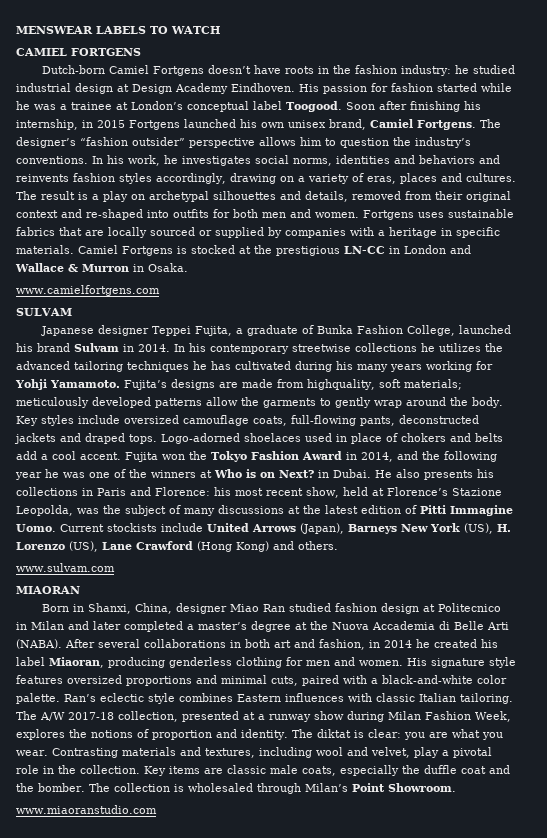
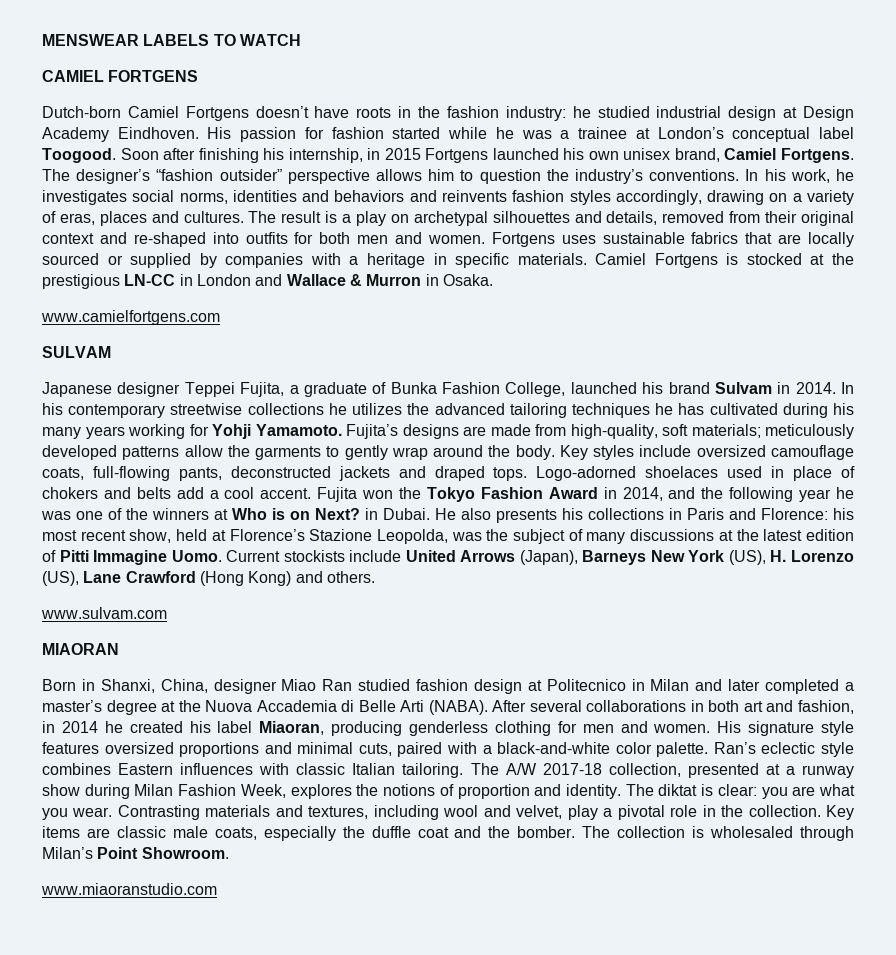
- Fujita’s designs are made from highquality, soft materials; meticulously developed patterns allow the garments to gently wrap around the body.
+ Fujita’s designs are made from high-quality, soft materials; meticulously developed patterns allow the garments to gently wrap around the body.

